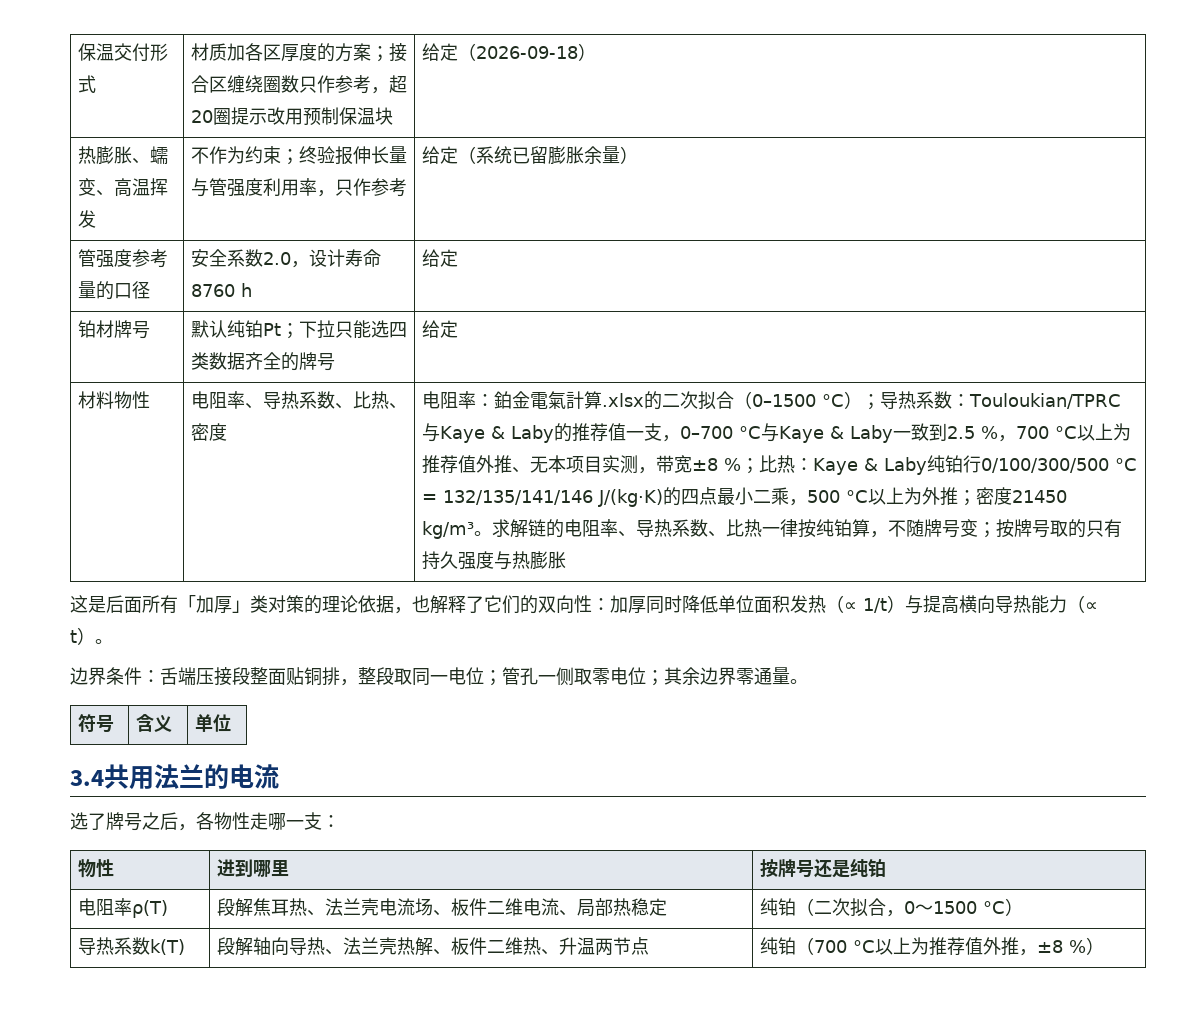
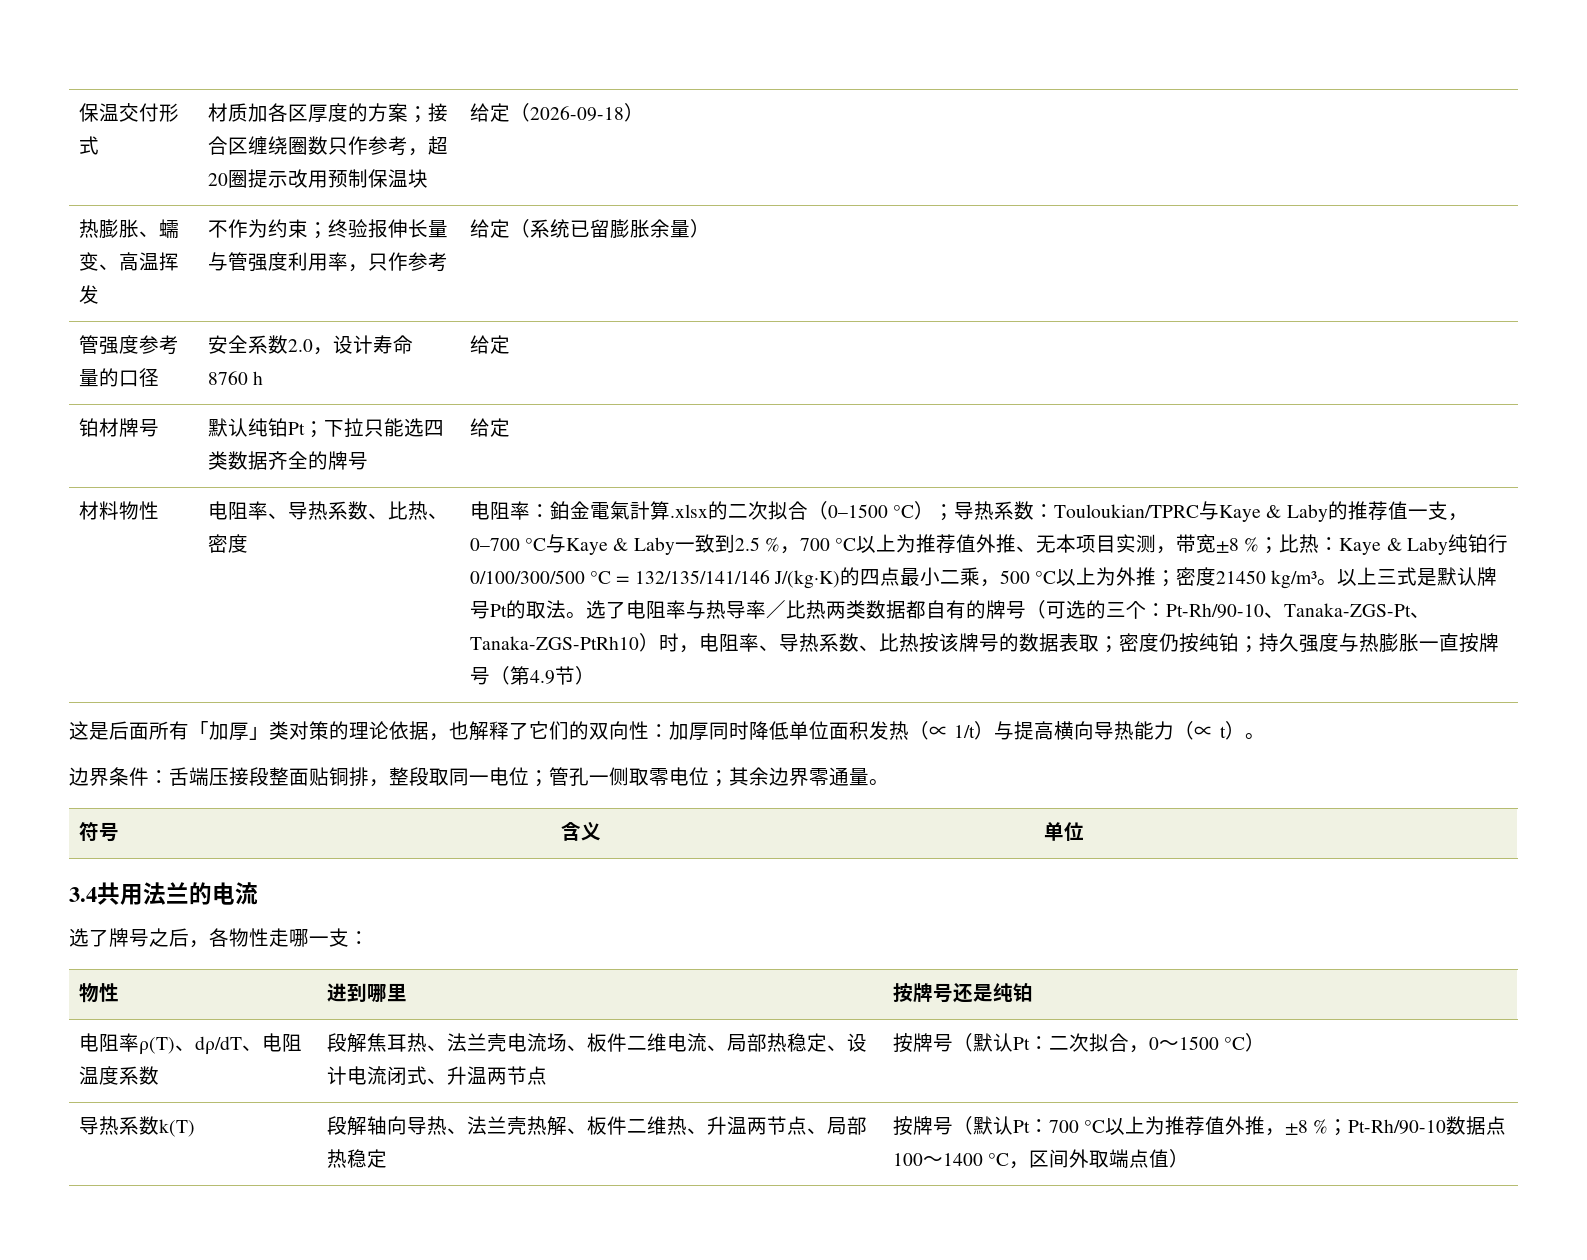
- 求解链的电阻率、导热系数、比热一律按纯铂算，不随牌号变；按牌号取的只有持久强度与热膨胀
+ 以上三式是默认牌号Pt的取法。选了电阻率与热导率／比热两类数据都自有的牌号（可选的三个：Pt-Rh/90-10、Tanaka-ZGS-Pt、Tanaka-ZGS-PtRh10）时，电阻率、导热系数、比热按该牌号的数据表取；密度仍按纯铂；持久强度与热膨胀一直按牌号（第4.9节）
- 电阻率ρ(T) | 段解焦耳热、法兰壳电流场、板件二维电流、局部热稳定 | 纯铂（二次拟合，0～1500 °C）
+ 电阻率ρ(T)、dρ/dT、电阻温度系数 | 段解焦耳热、法兰壳电流场、板件二维电流、局部热稳定、设计电流闭式、升温两节点 | 按牌号（默认Pt：二次拟合，0～1500 °C）
- 段解轴向导热、法兰壳热解、板件二维热、升温两节点 | 纯铂（700 °C以上为推荐值外推，±8 %）
+ 段解轴向导热、法兰壳热解、板件二维热、升温两节点、局部热稳定 | 按牌号（默认Pt：700 °C以上为推荐值外推，±8 %；Pt-Rh/90-10数据点100～1400 °C，区间外取端点值）

